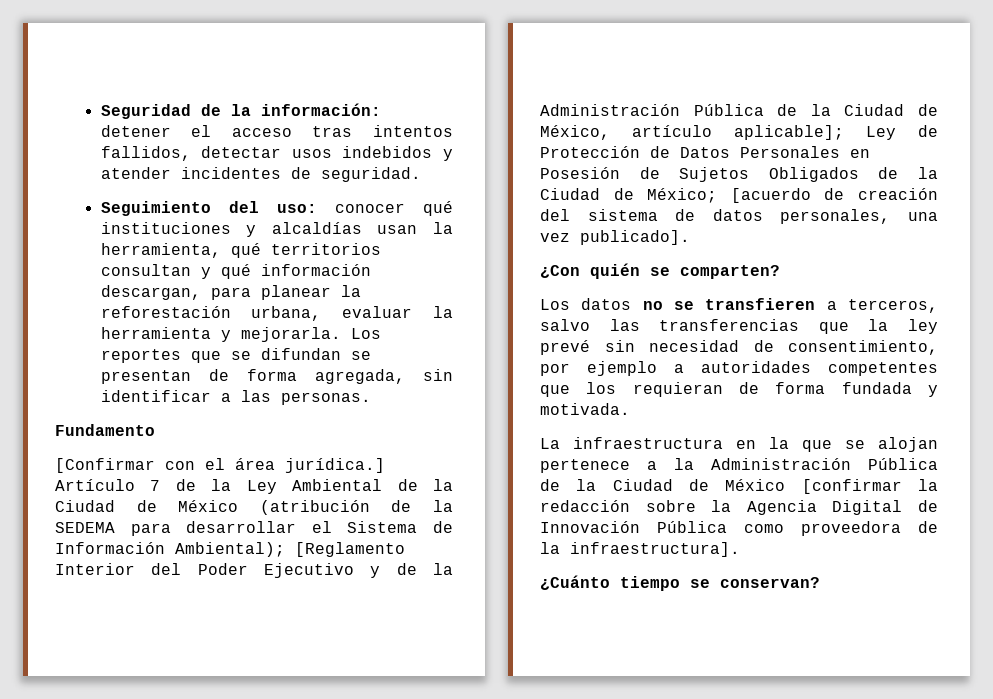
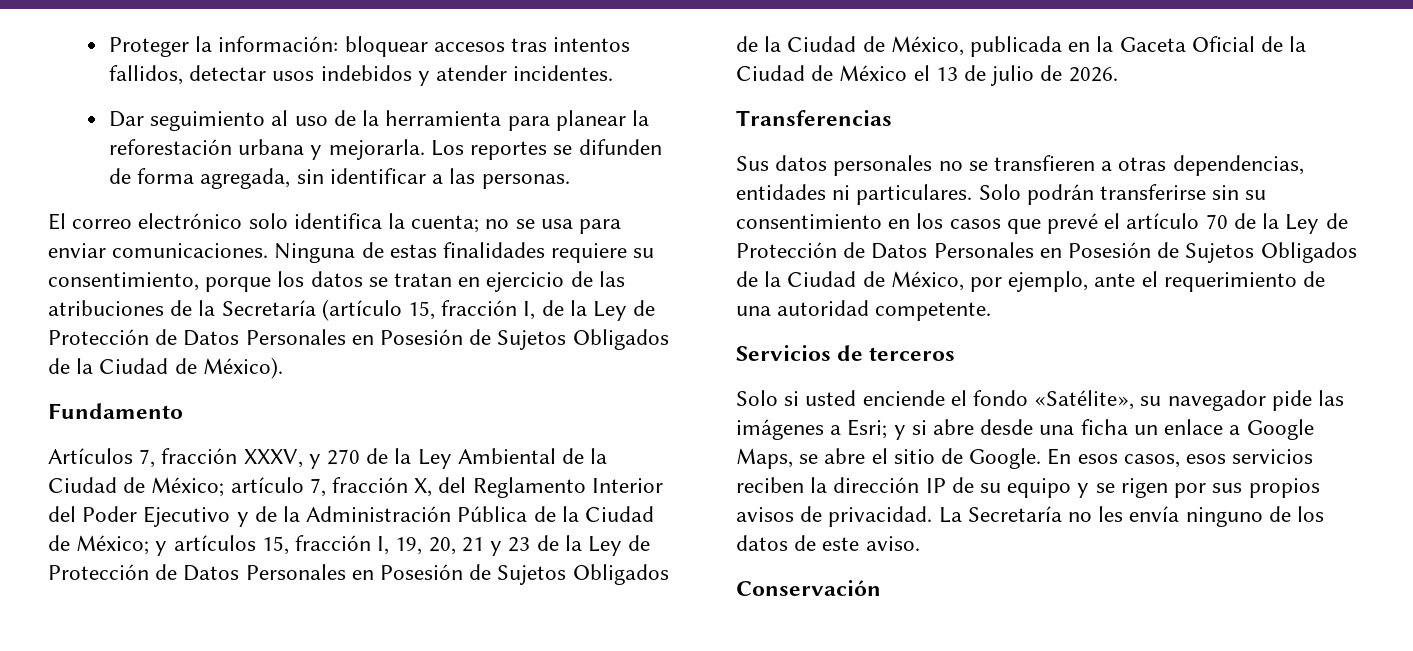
- Seguridad de la información: detener el acceso tras intentos fallidos, detectar usos indebidos y atender incidentes de seguridad.
- Seguimiento del uso: conocer qué instituciones y alcaldías usan la herramienta, qué territorios consultan y qué información descargan, para planear la reforestación urbana, evaluar la herramienta y mejorarla. Los reportes que se difundan se presentan de forma agregada, sin identificar a las personas.
+ Proteger la información: bloquear accesos tras intentos fallidos, detectar usos indebidos y atender incidentes.
+ Dar seguimiento al uso de la herramienta para planear la reforestación urbana y mejorarla. Los reportes se difunden de forma agregada, sin identificar a las personas.
+ El correo electrónico solo identifica la cuenta; no se usa para enviar comunicaciones. Ninguna de estas finalidades requiere su consentimiento, porque los datos se tratan en ejercicio de las atribuciones de la Secretaría (artículo 15, fracción I, de la Ley de Protección de Datos Personales en Posesión de Sujetos Obligados de la Ciudad de México).
  Fundamento
- [Confirmar con el área jurídica.] Artículo 7 de la Ley Ambiental de la Ciudad de México (atribución de la SEDEMA para desarrollar el Sistema de Información Ambiental); [Reglamento Interior del Poder Ejecutivo y de la Administración Pública de la Ciudad de México, artículo aplicable]; Ley de Protección de Datos Personales en Posesión de Sujetos Obligados de la Ciudad de México; [acuerdo de creación del sistema de datos personales, una vez publicado].
- ¿Con quién se comparten?
- Los datos no se transfieren a terceros, salvo las transferencias que la ley prevé sin necesidad de consentimiento, por ejemplo a autoridades competentes que los requieran de forma fundada y motivada.
- La infraestructura en la que se alojan pertenece a la Administración Pública de la Ciudad de México [confirmar la redacción sobre la Agencia Digital de Innovación Pública como proveedora de la infraestructura].
- ¿Cuánto tiempo se conservan?
+ Artículos 7, fracción XXXV, y 270 de la Ley Ambiental de la Ciudad de México; artículo 7, fracción X, del Reglamento Interior del Poder Ejecutivo y de la Administración Pública de la Ciudad de México; y artículos 15, fracción I, 19, 20, 21 y 23 de la Ley de Protección de Datos Personales en Posesión de Sujetos Obligados de la Ciudad de México, publicada en la Gaceta Oficial de la Ciudad de México el 13 de julio de 2026.
+ Transferencias
+ Sus datos personales no se transfieren a otras dependencias, entidades ni particulares. Solo podrán transferirse sin su consentimiento en los casos que prevé el artículo 70 de la Ley de Protección de Datos Personales en Posesión de Sujetos Obligados de la Ciudad de México, por ejemplo, ante el requerimiento de una autoridad competente.
+ Servicios de terceros
+ Solo si usted enciende el fondo «Satélite», su navegador pide las imágenes a Esri; y si abre desde una ficha un enlace a Google Maps, se abre el sitio de Google. En esos casos, esos servicios reciben la dirección IP de su equipo y se rigen por sus propios avisos de privacidad. La Secretaría no les envía ninguno de los datos de este aviso.
+ Conservación

